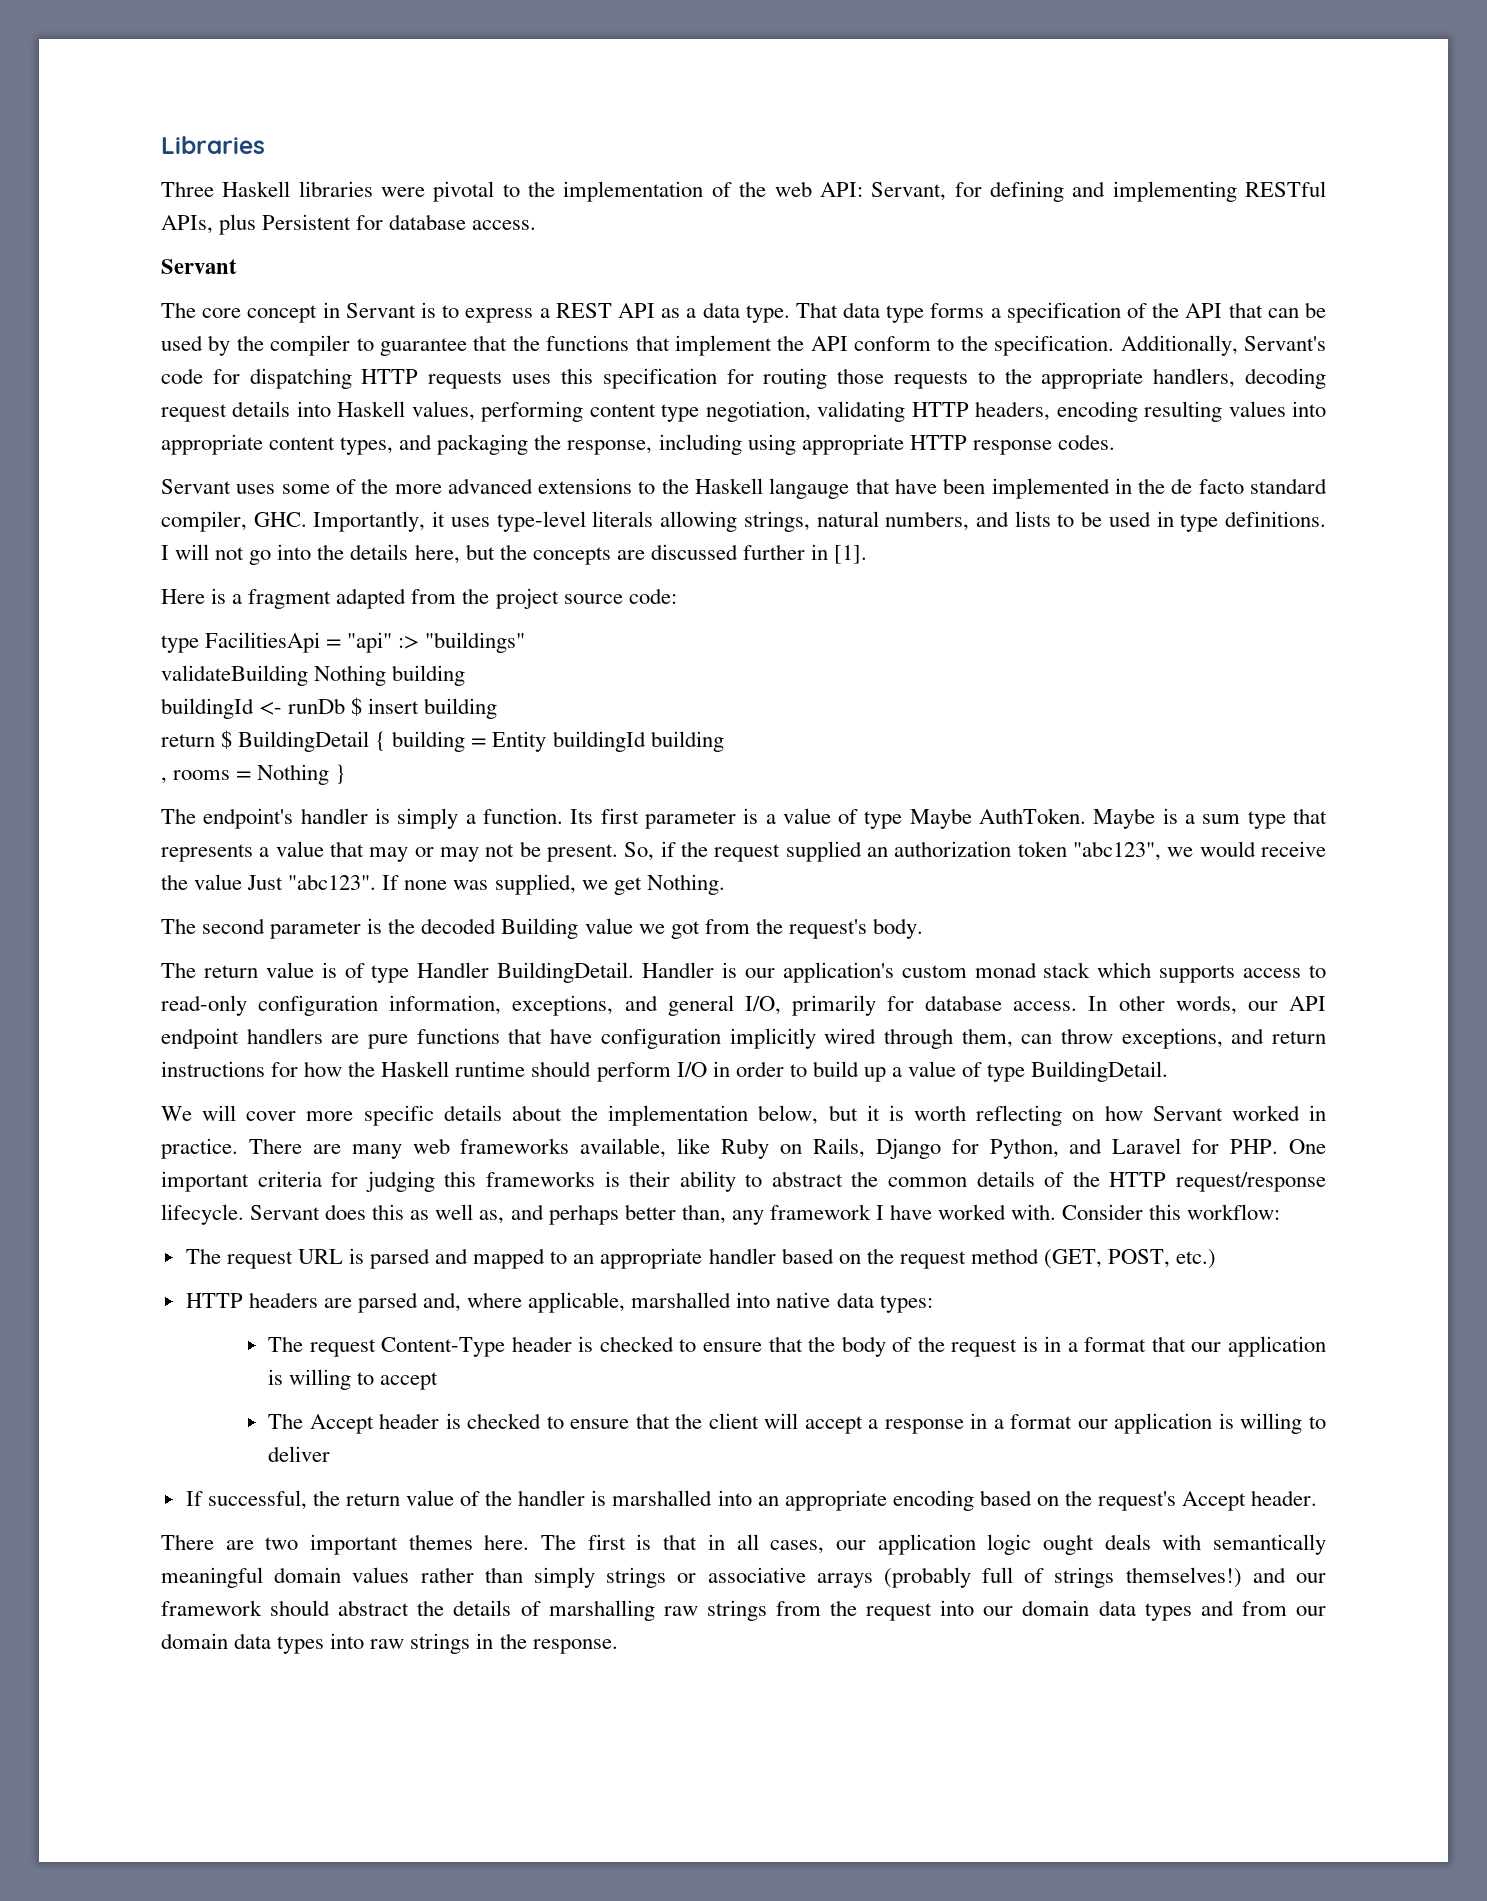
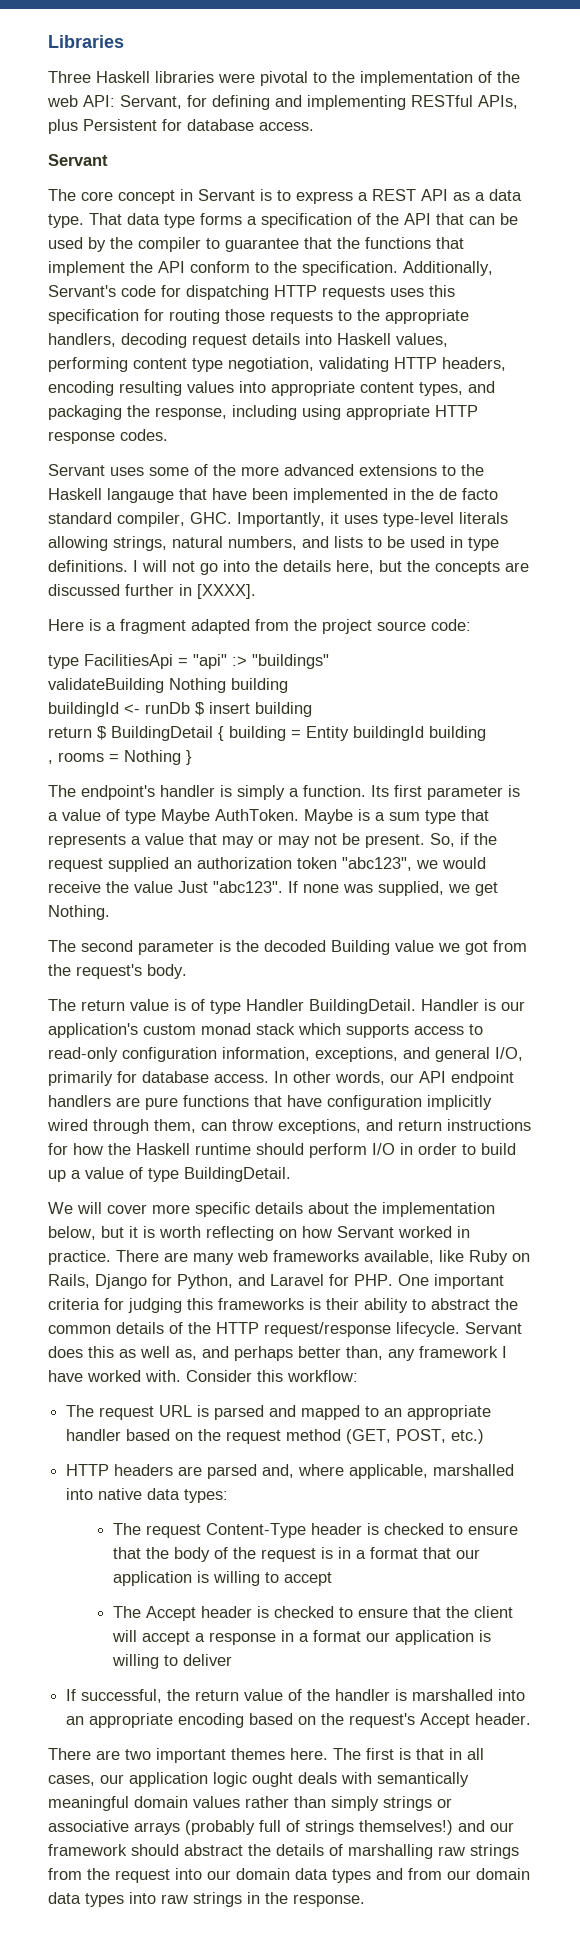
- I will not go into the details here, but the concepts are discussed further in [1].
+ I will not go into the details here, but the concepts are discussed further in [XXXX].

